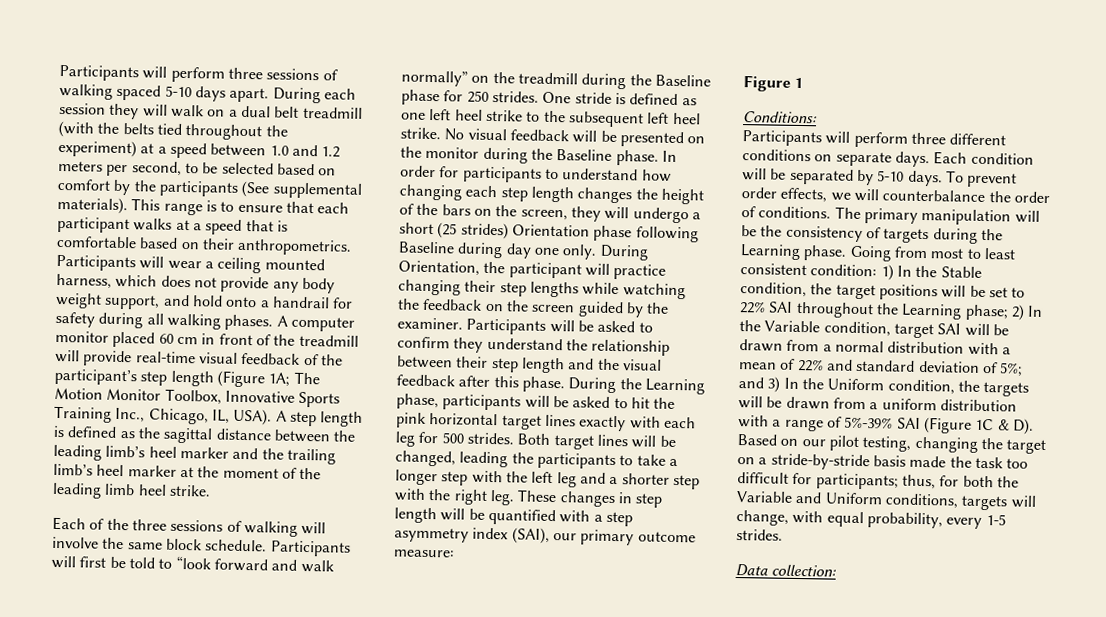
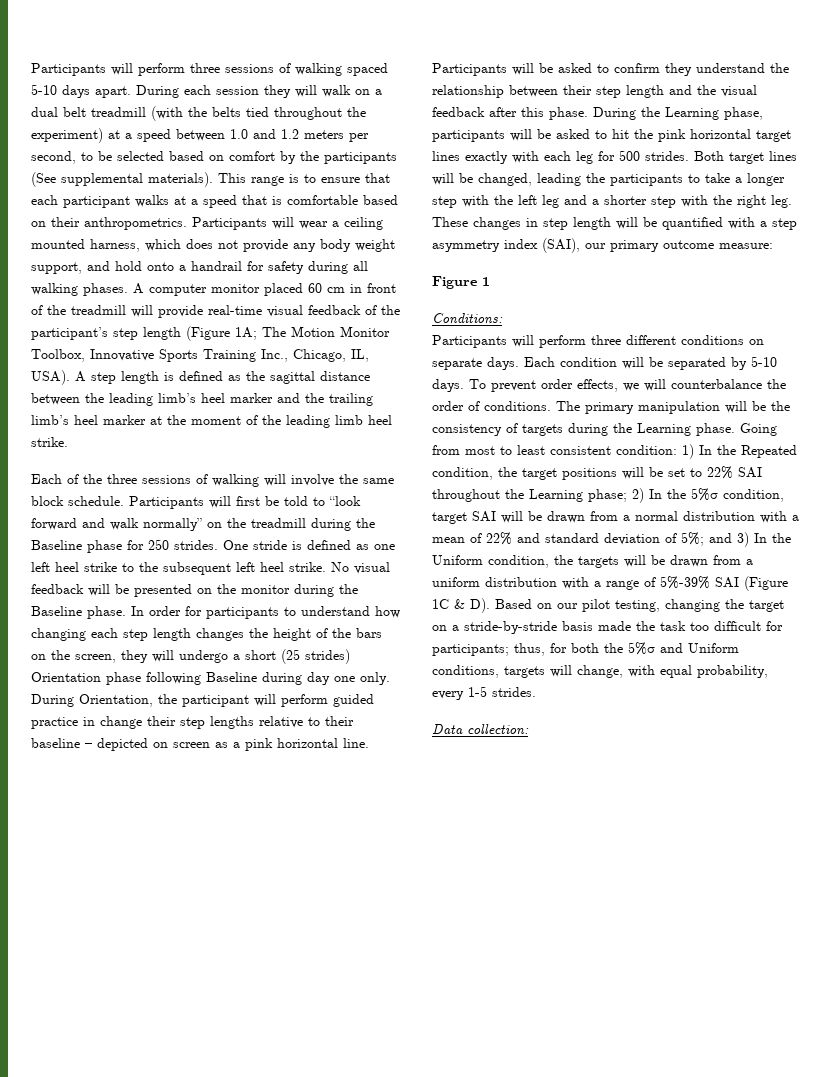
- During Orientation, the participant will practice changing their step lengths while watching the feedback on the screen guided by the examiner.
+ During Orientation, the participant will perform guided practice in change their step lengths relative to their baseline – depicted on screen as a pink horizontal line.
- 1) In the Stable condition, the target positions will be set to 22% SAI throughout the Learning phase;
+ 1) In the Repeated condition, the target positions will be set to 22% SAI throughout the Learning phase;
- 2) In the Variable condition, target SAI will be drawn from a normal distribution with a mean of 22% and standard deviation of 5%;
+ 2) In the 5%σ condition, target SAI will be drawn from a normal distribution with a mean of 22% and standard deviation of 5%;
- thus, for both the Variable and Uniform conditions, targets will change, with equal probability, every 1-5 strides.
+ thus, for both the 5%σ and Uniform conditions, targets will change, with equal probability, every 1-5 strides.

